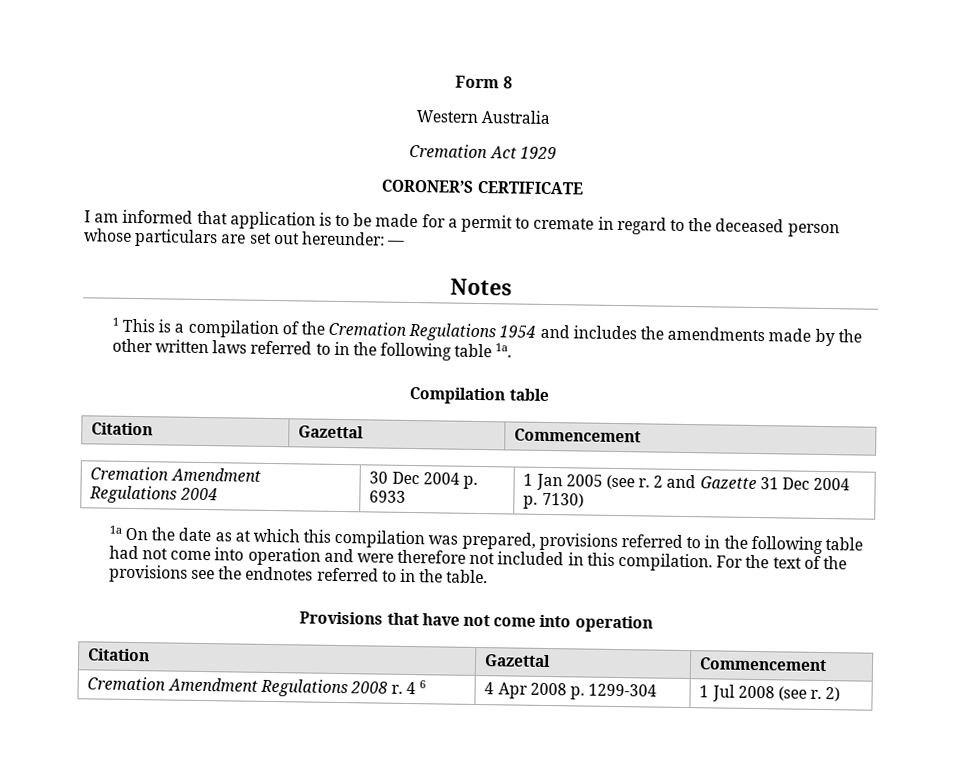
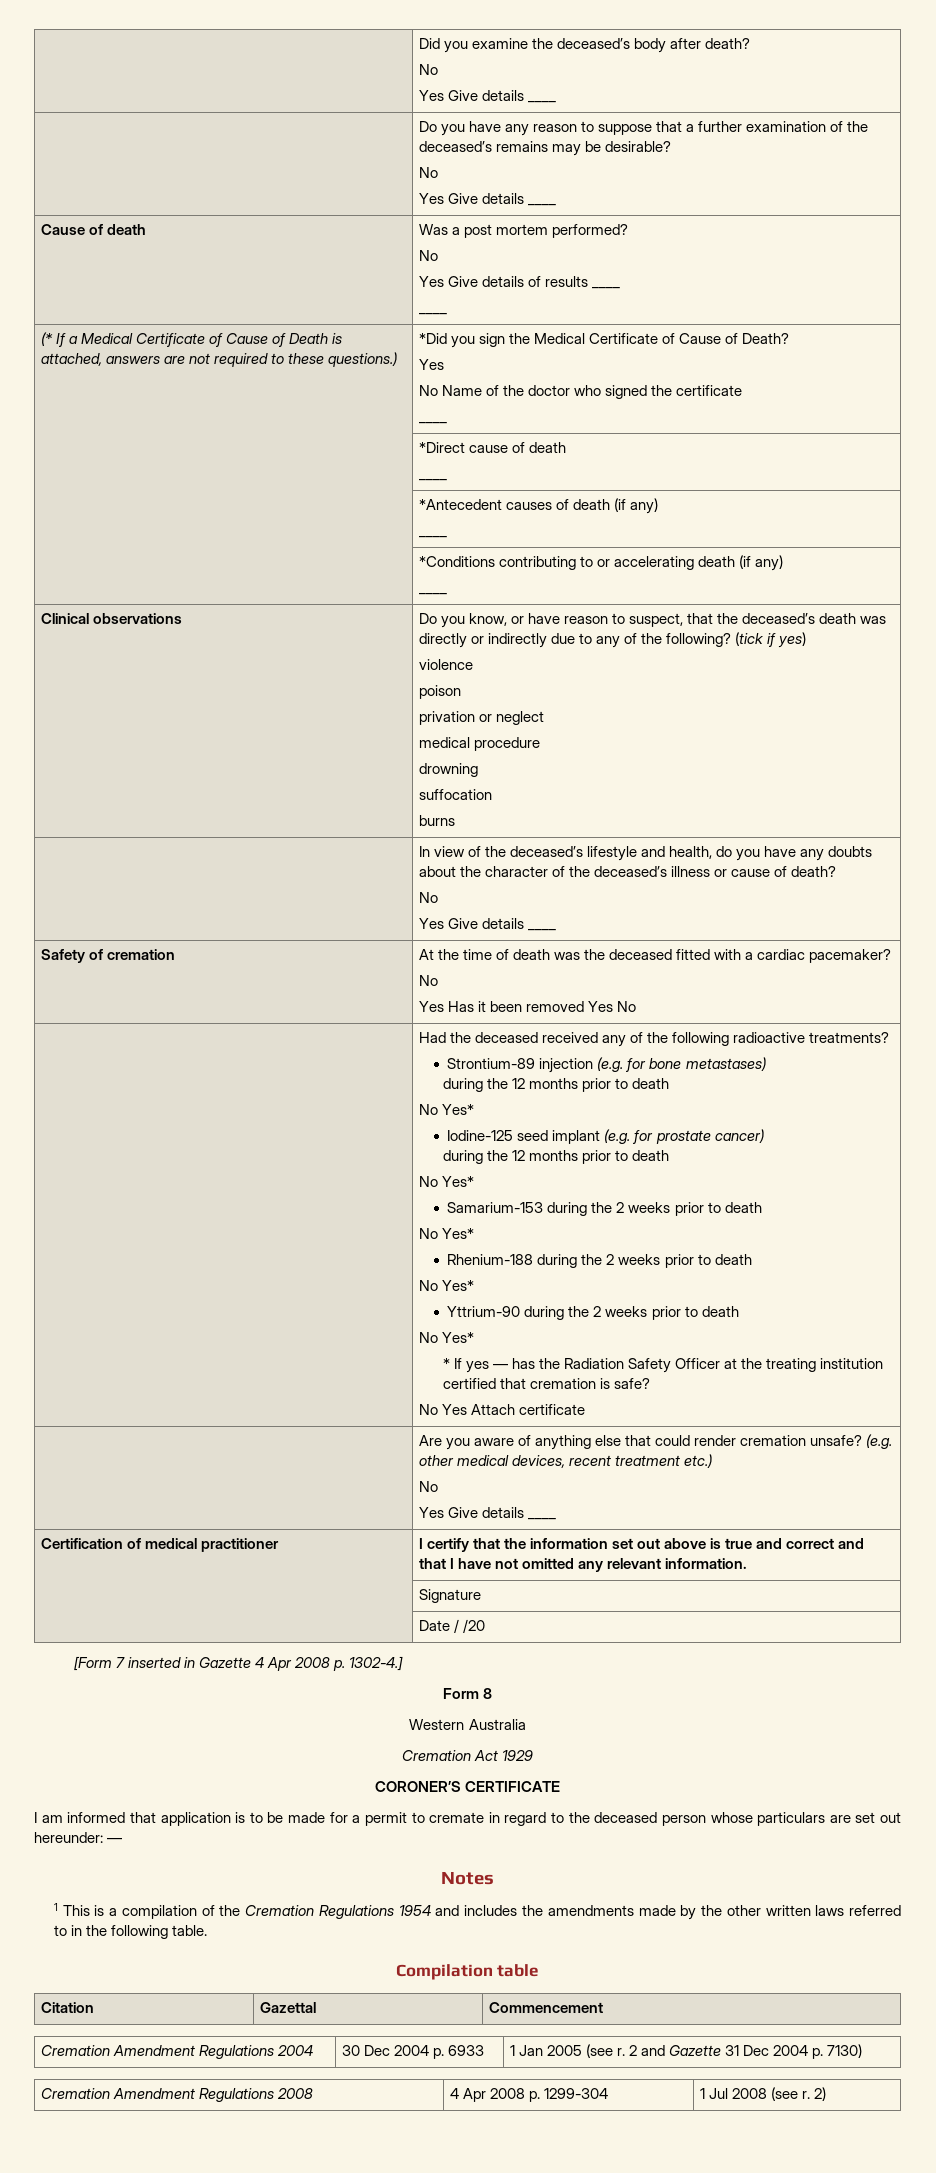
+ | Did you examine the deceased’s body after death?
+ No
+ Yes Give details ____
+ | Do you have any reason to suppose that a further examination of the deceased’s remains may be desirable?
+ No
+ Yes Give details ____
+ Cause of death | Was a post mortem performed?
+ No
+ Yes Give details of results ____
+ ____
+ (* If a Medical Certificate of Cause of Death is attached, answers are not required to these questions.) | *Did you sign the Medical Certificate of Cause of Death?
+ Yes
+ No Name of the doctor who signed the certificate
+ ____
+ | *Direct cause of death
+ ____
+ | *Antecedent causes of death (if any)
+ ____
+ | *Conditions contributing to or accelerating death (if any)
+ ____
+ Clinical observations | Do you know, or have reason to suspect, that the deceased’s death was directly or indirectly due to any of the following? (tick if yes)
+ violence
+ poison
+ privation or neglect
+ medical procedure
+ drowning
+ suffocation
+ burns
+ | In view of the deceased’s lifestyle and health, do you have any doubts about the character of the deceased’s illness or cause of death?
+ No
+ Yes Give details ____
+ Safety of cremation | At the time of death was the deceased fitted with a cardiac pacemaker?
+ No
+ Yes Has it been removed Yes No
+ | Had the deceased received any of the following radioactive treatments?
+ Strontium-89 injection (e.g. for bone metastases)
+ during the 12 months prior to death
+ No Yes*
+ Iodine-125 seed implant (e.g. for prostate cancer)
+ during the 12 months prior to death
+ No Yes*
+ Samarium-153 during the 2 weeks prior to death
+ No Yes*
+ Rhenium-188 during the 2 weeks prior to death
+ No Yes*
+ Yttrium-90 during the 2 weeks prior to death
+ No Yes*
+ * If yes — has the Radiation Safety Officer at the treating institution certified that cremation is safe?
+ No Yes Attach certificate
+ | Are you aware of anything else that could render cremation unsafe? (e.g. other medical devices, recent treatment etc.)
+ No
+ Yes Give details ____
+ Certification of medical practitioner | I certify that the information set out above is true and correct and that I have not omitted any relevant information.
+ | Signature
+ | Date / /20
+ [Form 7 inserted in Gazette 4 Apr 2008 p. 1302-4.]
- 1 This is a compilation of the Cremation Regulations 1954 and includes the amendments made by the other written laws referred to in the following table 1a.
+ 1 This is a compilation of the Cremation Regulations 1954 and includes the amendments made by the other written laws referred to in the following table.
- 1a On the date as at which this compilation was prepared, provisions referred to in the following table had not come into operation and were therefore not included in this compilation. For the text of the provisions see the endnotes referred to in the table.
- Provisions that have not come into operation
- Citation | Gazettal | Commencement
- Cremation Amendment Regulations 2008 r. 4 6 | 4 Apr 2008 p. 1299-304 | 1 Jul 2008 (see r. 2)
+ Cremation Amendment Regulations 2008 | 4 Apr 2008 p. 1299-304 | 1 Jul 2008 (see r. 2)

